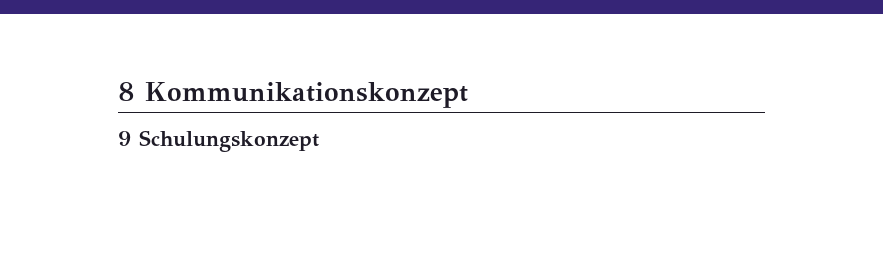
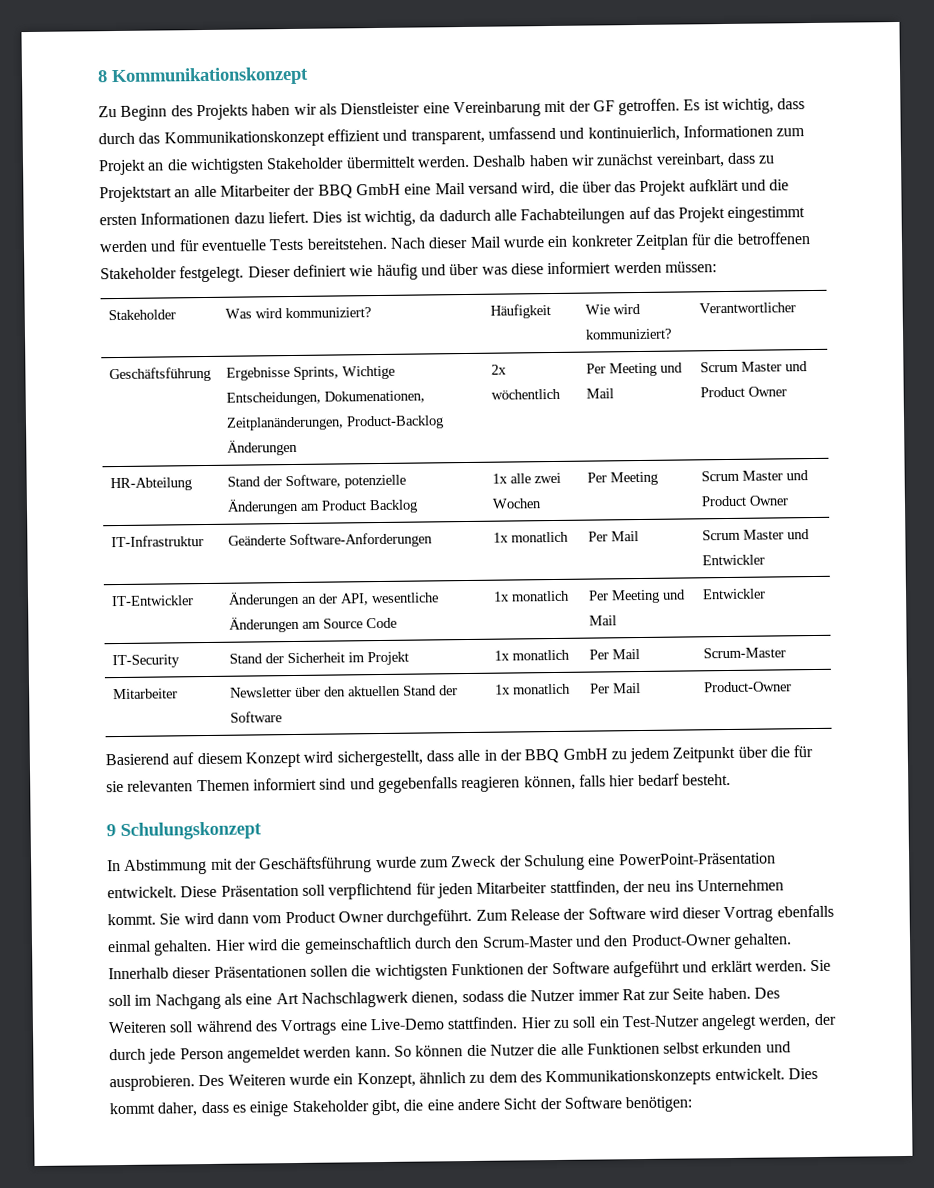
+ Zu Beginn des Projekts haben wir als Dienstleister eine Vereinbarung mit der GF getroffen. Es ist wichtig, dass durch das Kommunikationskonzept effizient und transparent, umfassend und kontinuierlich, Informationen zum Projekt an die wichtigsten Stakeholder übermittelt werden. Deshalb haben wir zunächst vereinbart, dass zu Projektstart an alle Mitarbeiter der BBQ GmbH eine Mail versand wird, die über das Projekt aufklärt und die ersten Informationen dazu liefert. Dies ist wichtig, da dadurch alle Fachabteilungen auf das Projekt eingestimmt werden und für eventuelle Tests bereitstehen. Nach dieser Mail wurde ein konkreter Zeitplan für die betroffenen Stakeholder festgelegt. Dieser definiert wie häufig und über was diese informiert werden müssen:
+ Stakeholder | Was wird kommuniziert? | Häufigkeit | Wie wird kommuniziert? | Verantwortlicher
+ Geschäftsführung | Ergebnisse Sprints, Wichtige Entscheidungen, Dokumenationen, Zeitplanänderungen, Product-Backlog Änderungen | 2x wöchentlich | Per Meeting und Mail | Scrum Master und Product Owner
+ HR-Abteilung | Stand der Software, potenzielle Änderungen am Product Backlog | 1x alle zwei Wochen | Per Meeting | Scrum Master und Product Owner
+ IT-Infrastruktur | Geänderte Software-Anforderungen | 1x monatlich | Per Mail | Scrum Master und Entwickler
+ IT-Entwickler | Änderungen an der API, wesentliche Änderungen am Source Code | 1x monatlich | Per Meeting und Mail | Entwickler
+ IT-Security | Stand der Sicherheit im Projekt | 1x monatlich | Per Mail | Scrum-Master
+ Mitarbeiter | Newsletter über den aktuellen Stand der Software | 1x monatlich | Per Mail | Product-Owner
+ Basierend auf diesem Konzept wird sichergestellt, dass alle in der BBQ GmbH zu jedem Zeitpunkt über die für sie relevanten Themen informiert sind und gegebenfalls reagieren können, falls hier bedarf besteht.
  9 Schulungskonzept
+ In Abstimmung mit der Geschäftsführung wurde zum Zweck der Schulung eine PowerPoint-Präsentation entwickelt. Diese Präsentation soll verpflichtend für jeden Mitarbeiter stattfinden, der neu ins Unternehmen kommt. Sie wird dann vom Product Owner durchgeführt. Zum Release der Software wird dieser Vortrag ebenfalls einmal gehalten. Hier wird die gemeinschaftlich durch den Scrum-Master und den Product-Owner gehalten. Innerhalb dieser Präsentationen sollen die wichtigsten Funktionen der Software aufgeführt und erklärt werden. Sie soll im Nachgang als eine Art Nachschlagwerk dienen, sodass die Nutzer immer Rat zur Seite haben. Des Weiteren soll während des Vortrags eine Live-Demo stattfinden. Hier zu soll ein Test-Nutzer angelegt werden, der durch jede Person angemeldet werden kann. So können die Nutzer die alle Funktionen selbst erkunden und ausprobieren. Des Weiteren wurde ein Konzept, ähnlich zu dem des Kommunikationskonzepts entwickelt. Dies kommt daher, dass es einige Stakeholder gibt, die eine andere Sicht der Software benötigen:

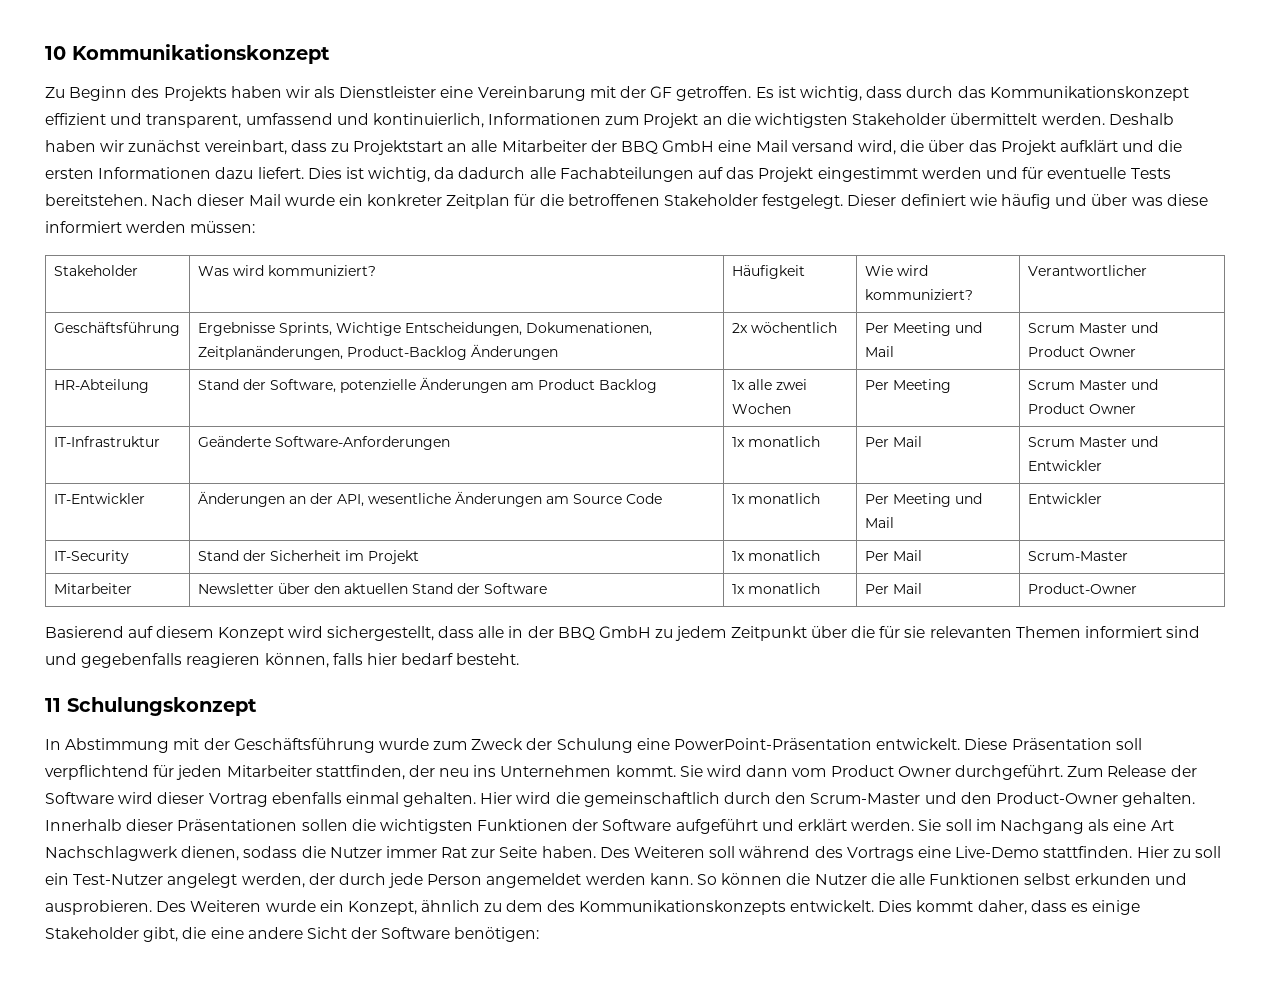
- 8 Kommunikationskonzept
+ 10 Kommunikationskonzept
- 9 Schulungskonzept
+ 11 Schulungskonzept

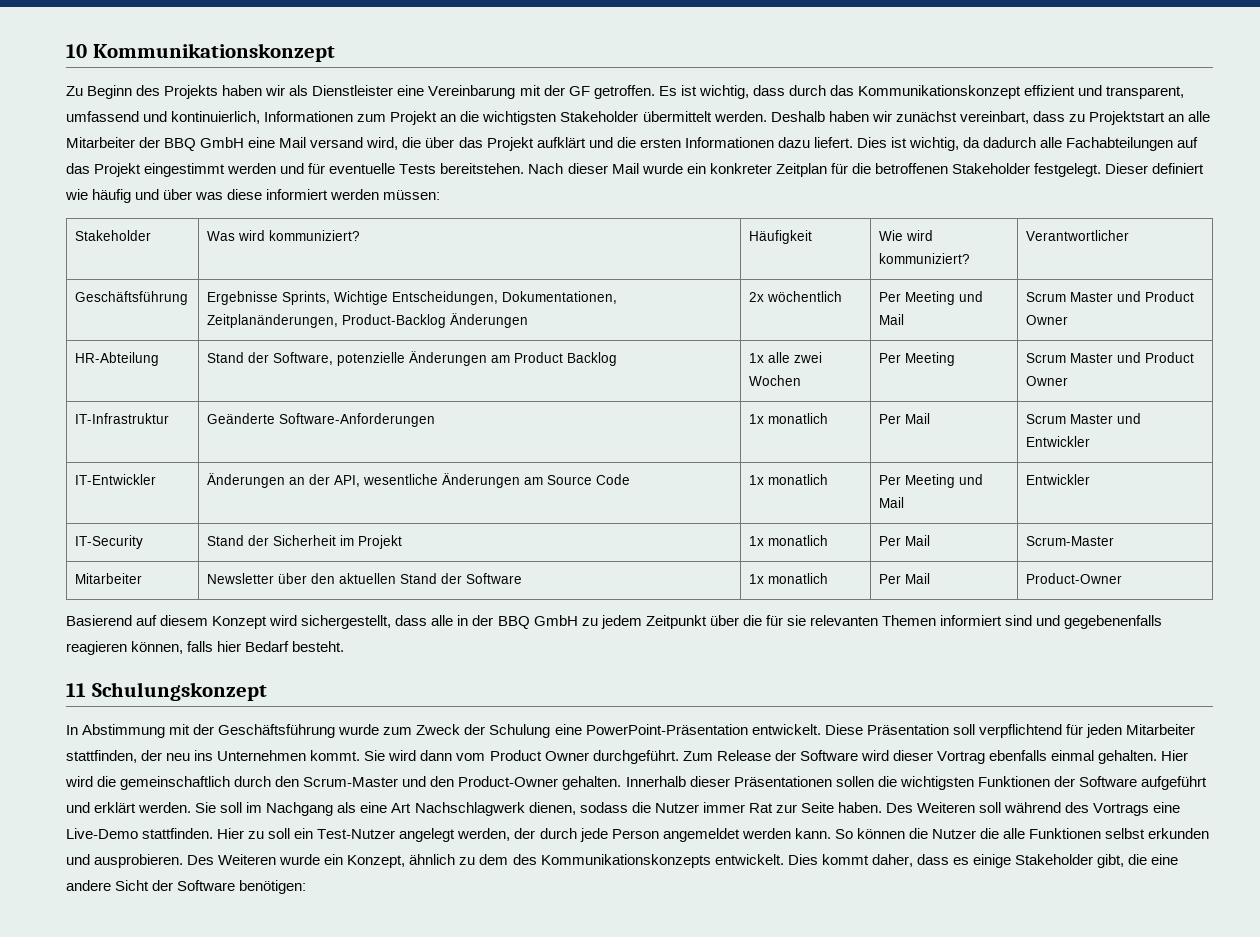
- Geschäftsführung | Ergebnisse Sprints, Wichtige Entscheidungen, Dokumenationen, Zeitplanänderungen, Product-Backlog Änderungen | 2x wöchentlich | Per Meeting und Mail | Scrum Master und Product Owner
+ Geschäftsführung | Ergebnisse Sprints, Wichtige Entscheidungen, Dokumentationen, Zeitplanänderungen, Product-Backlog Änderungen | 2x wöchentlich | Per Meeting und Mail | Scrum Master und Product Owner
- Basierend auf diesem Konzept wird sichergestellt, dass alle in der BBQ GmbH zu jedem Zeitpunkt über die für sie relevanten Themen informiert sind und gegebenfalls reagieren können, falls hier bedarf besteht.
+ Basierend auf diesem Konzept wird sichergestellt, dass alle in der BBQ GmbH zu jedem Zeitpunkt über die für sie relevanten Themen informiert sind und gegebenenfalls reagieren können, falls hier Bedarf besteht.

